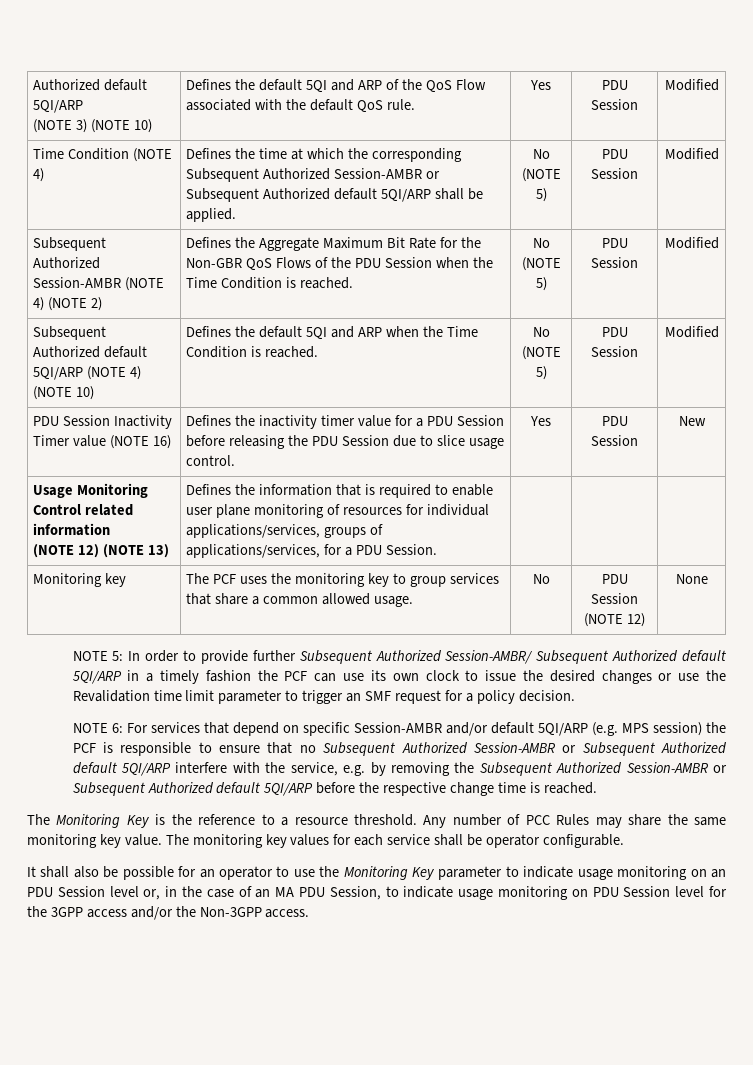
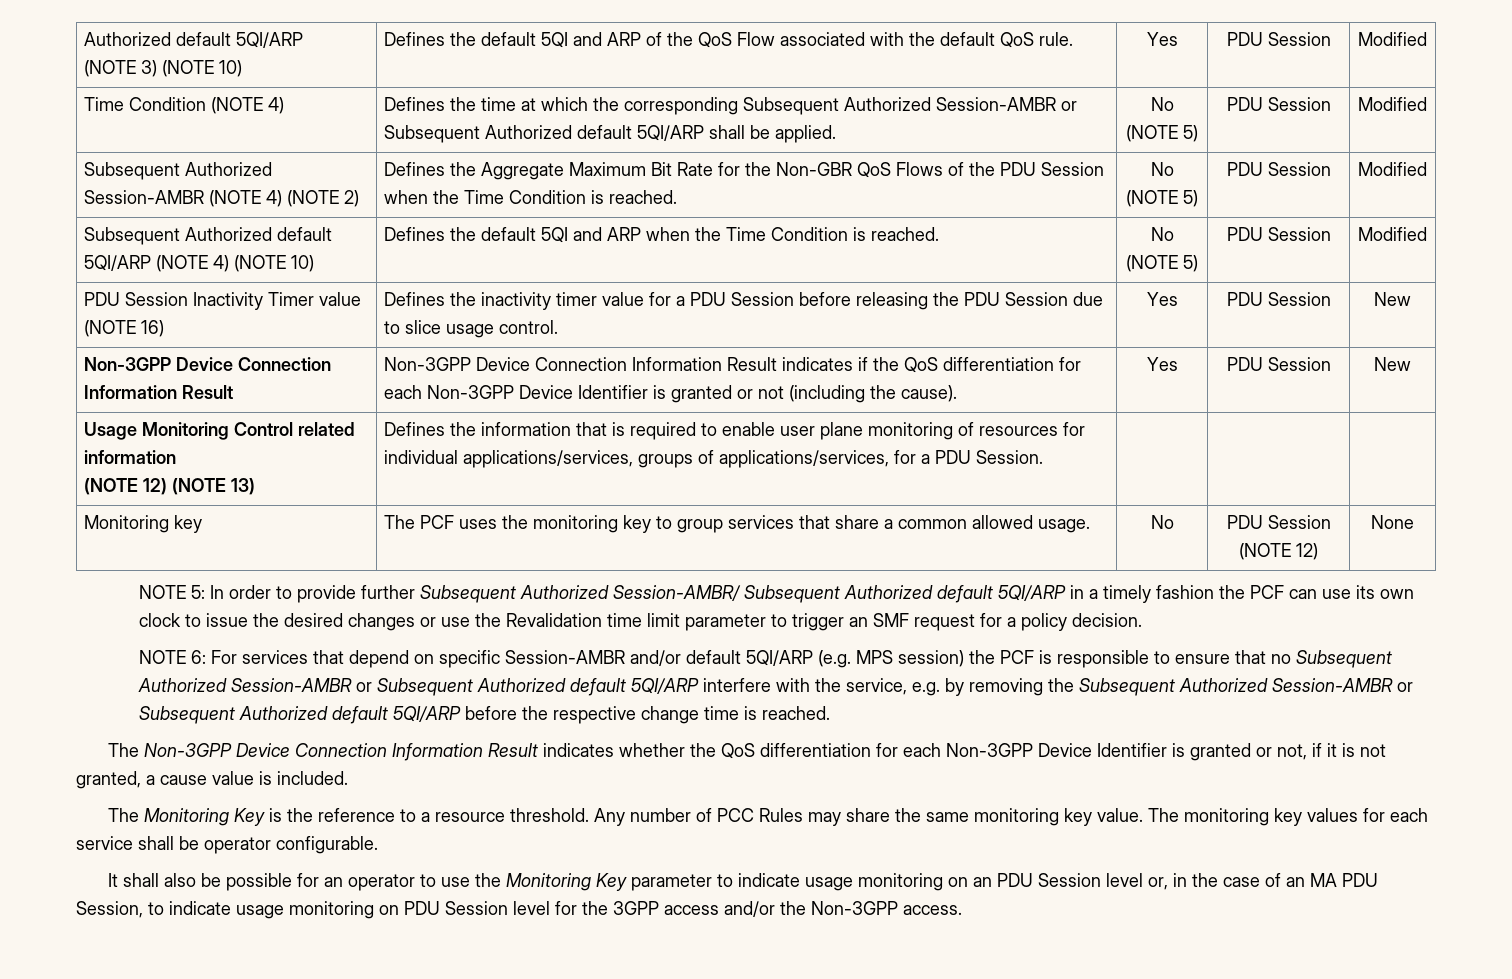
+ Non-3GPP Device Connection Information Result | Non-3GPP Device Connection Information Result indicates if the QoS differentiation for each Non-3GPP Device Identifier is granted or not (including the cause). | Yes | PDU Session | New
+ The Non-3GPP Device Connection Information Result indicates whether the QoS differentiation for each Non-3GPP Device Identifier is granted or not, if it is not granted, a cause value is included.

